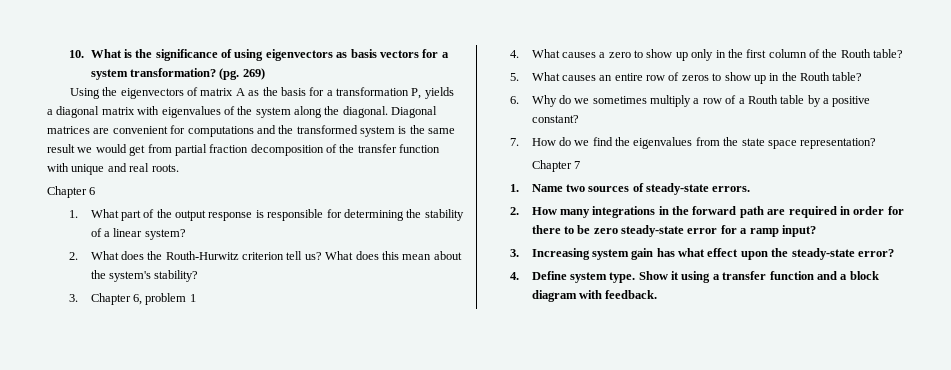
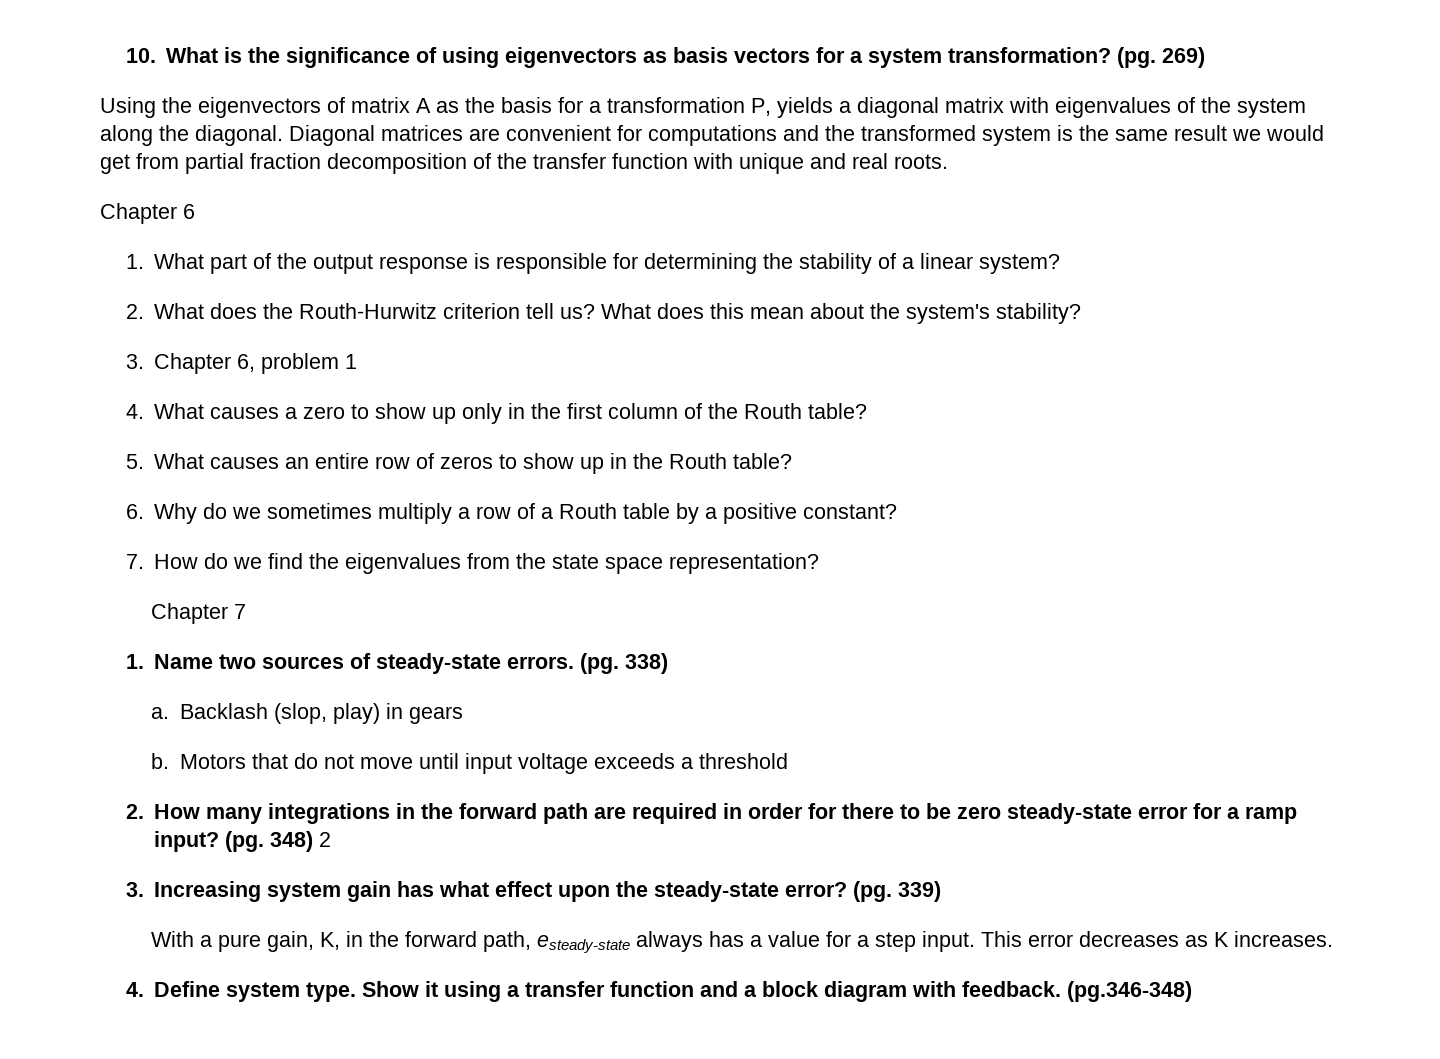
+ (pg. 338)
+ a. Backlash (slop, play) in gears
+ b. Motors that do not move until input voltage exceeds a threshold
+ (pg. 348) 2
+ (pg. 339)
+ With a pure gain, K, in the forward path, esteady-state always has a value for a step input. This error decreases as K increases.
+ (pg.346-348)

